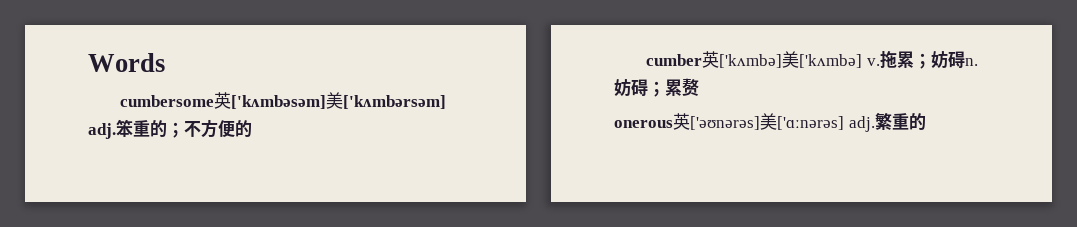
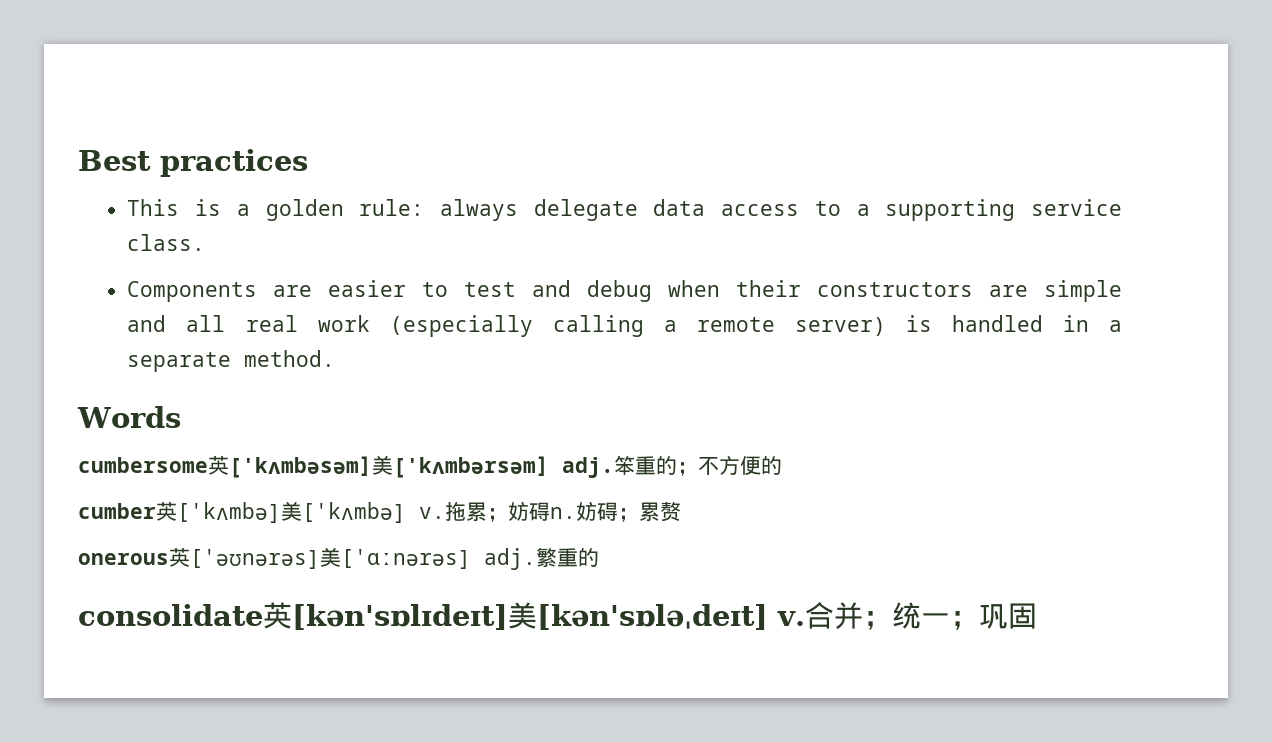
+ Best practices
+ This is a golden rule: always delegate data access to a supporting service class.
+ Components are easier to test and debug when their constructors are simple and all real work (especially calling a remote server) is handled in a separate method.
+ consolidate英[kən'sɒlɪdeɪt]美[kən'sɒləˌdeɪt] v.合并；统一；巩固

